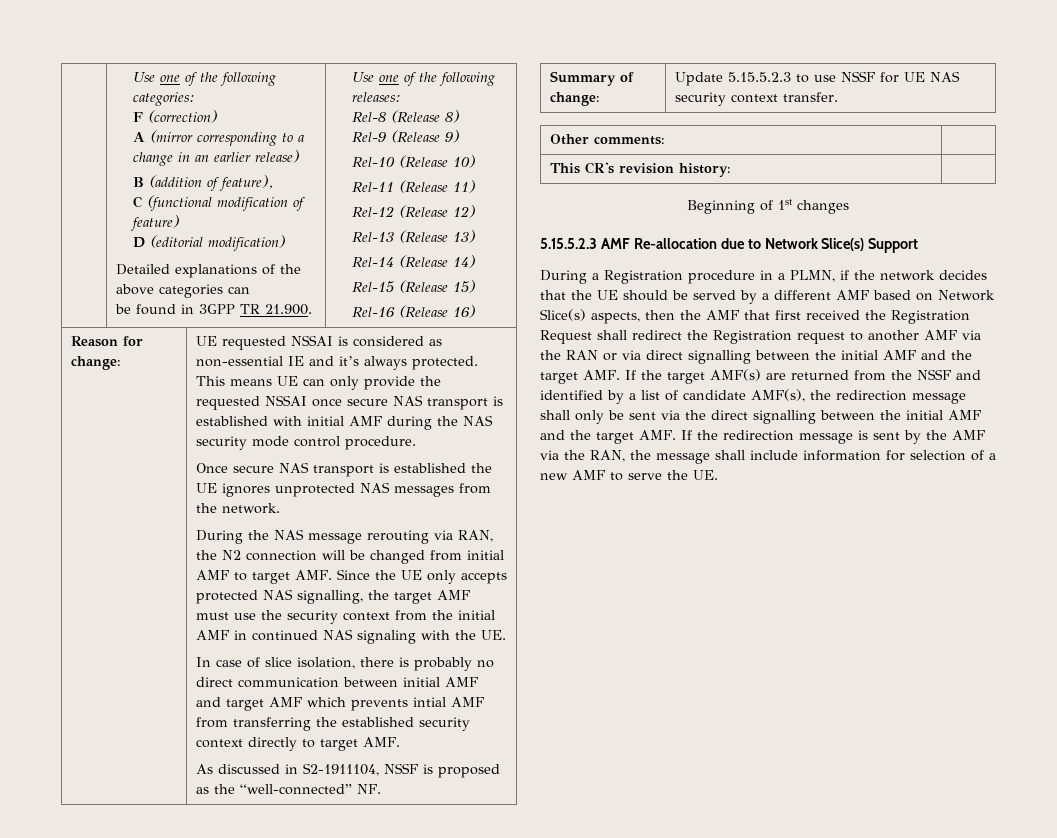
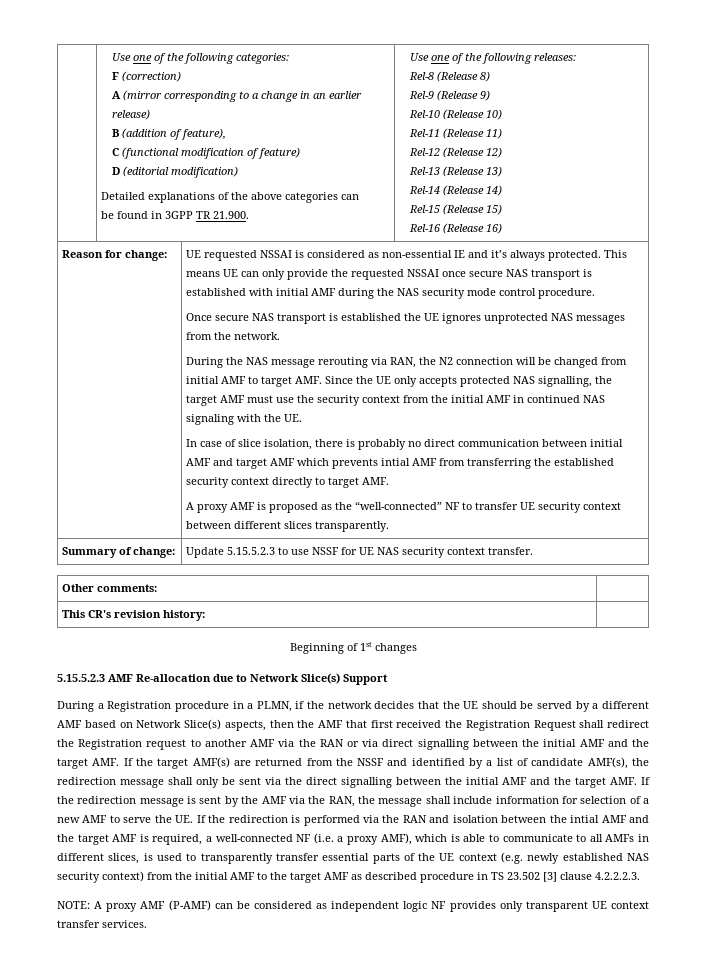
- As discussed in S2-1911104, NSSF is proposed as the “well-connected” NF.
+ A proxy AMF is proposed as the “well-connected” NF to transfer UE security context between different slices transparently.
- During a Registration procedure in a PLMN, if the network decides that the UE should be served by a different AMF based on Network Slice(s) aspects, then the AMF that first received the Registration Request shall redirect the Registration request to another AMF via the RAN or via direct signalling between the initial AMF and the target AMF. If the target AMF(s) are returned from the NSSF and identified by a list of candidate AMF(s), the redirection message shall only be sent via the direct signalling between the initial AMF and the target AMF. If the redirection message is sent by the AMF via the RAN, the message shall include information for selection of a new AMF to serve the UE.
+ During a Registration procedure in a PLMN, if the network decides that the UE should be served by a different AMF based on Network Slice(s) aspects, then the AMF that first received the Registration Request shall redirect the Registration request to another AMF via the RAN or via direct signalling between the initial AMF and the target AMF. If the target AMF(s) are returned from the NSSF and identified by a list of candidate AMF(s), the redirection message shall only be sent via the direct signalling between the initial AMF and the target AMF. If the redirection message is sent by the AMF via the RAN, the message shall include information for selection of a new AMF to serve the UE. If the redirection is performed via the RAN and isolation between the intial AMF and the target AMF is required, a well-connected NF (i.e. a proxy AMF), which is able to communicate to all AMFs in different slices, is used to transparently transfer essential parts of the UE context (e.g. newly established NAS security context) from the initial AMF to the target AMF as described procedure in TS 23.502 [3] clause 4.2.2.2.3.
+ NOTE: A proxy AMF (P-AMF) can be considered as independent logic NF provides only transparent UE context transfer services.

